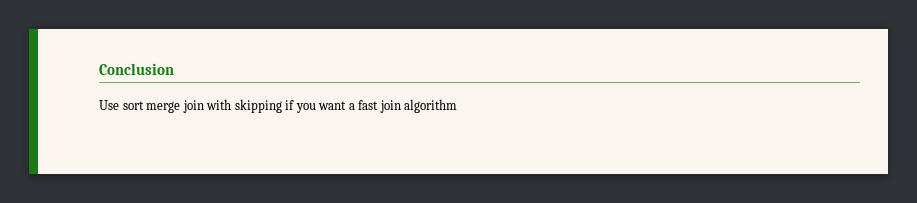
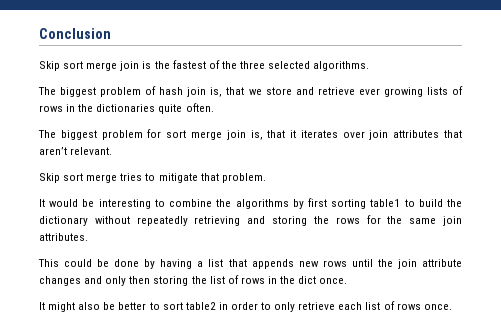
- Use sort merge join with skipping if you want a fast join algorithm
+ Skip sort merge join is the fastest of the three selected algorithms.
+ The biggest problem of hash join is, that we store and retrieve ever growing lists of rows in the dictionaries quite often.
+ The biggest problem for sort merge join is, that it iterates over join attributes that aren’t relevant.
+ Skip sort merge tries to mitigate that problem.
+ It would be interesting to combine the algorithms by first sorting table1 to build the dictionary without repeatedly retrieving and storing the rows for the same join attributes.
+ This could be done by having a list that appends new rows until the join attribute changes and only then storing the list of rows in the dict once.
+ It might also be better to sort table2 in order to only retrieve each list of rows once.

